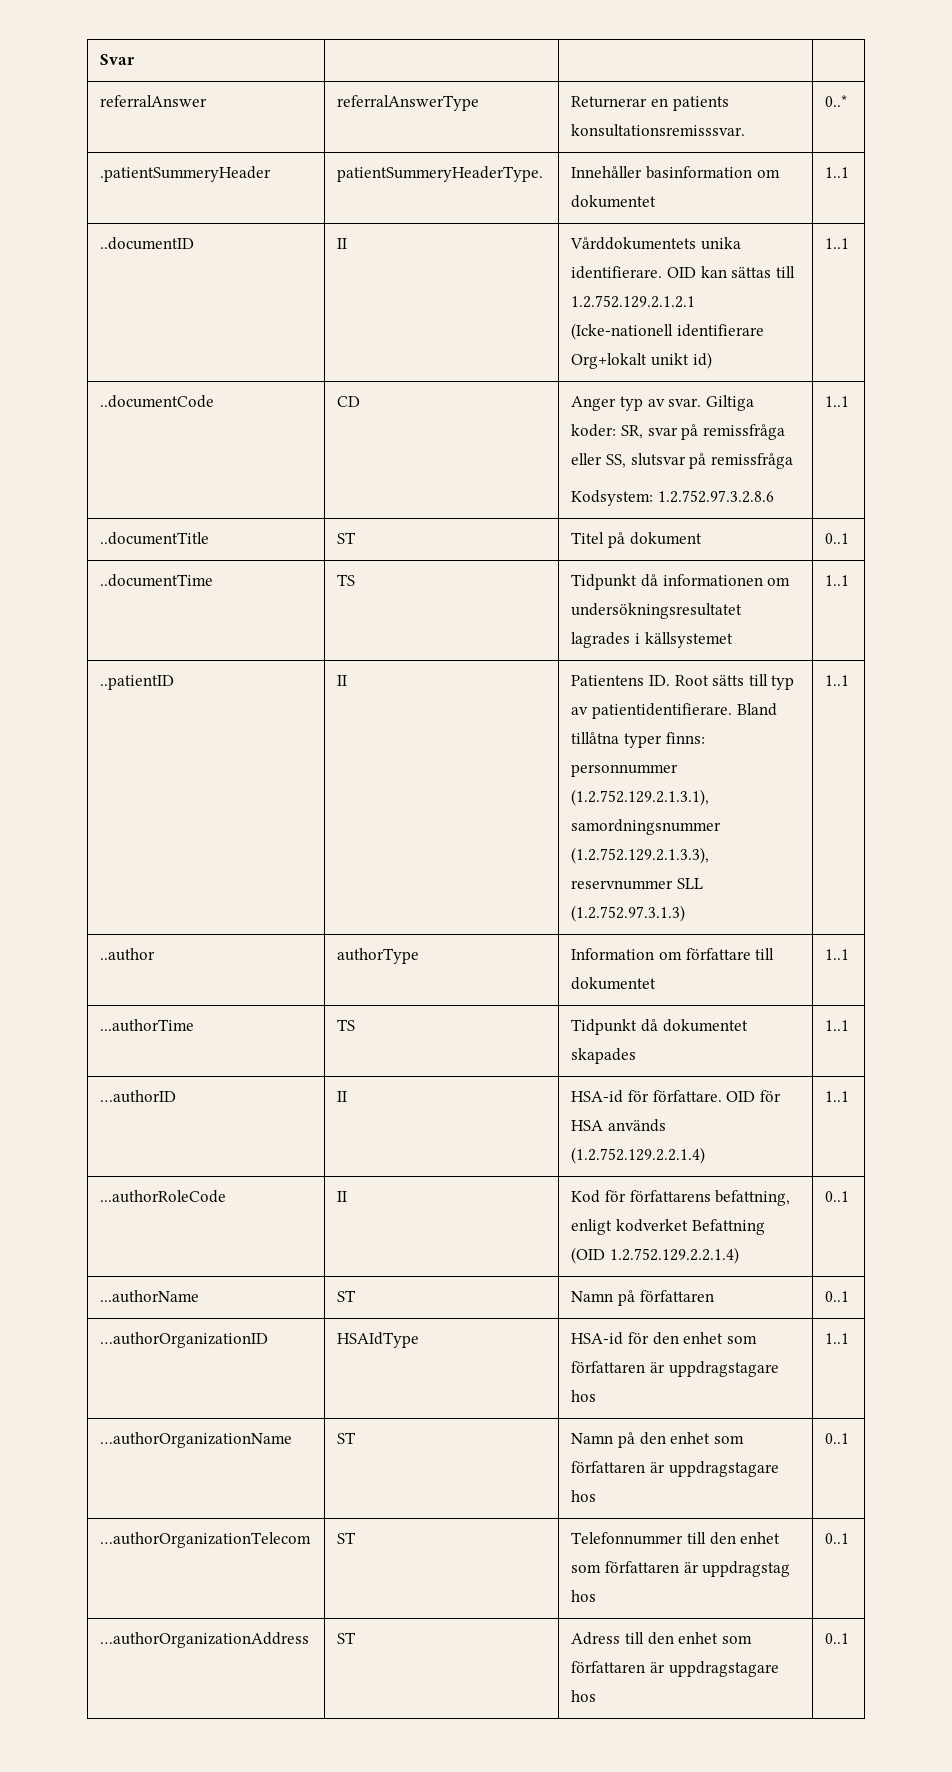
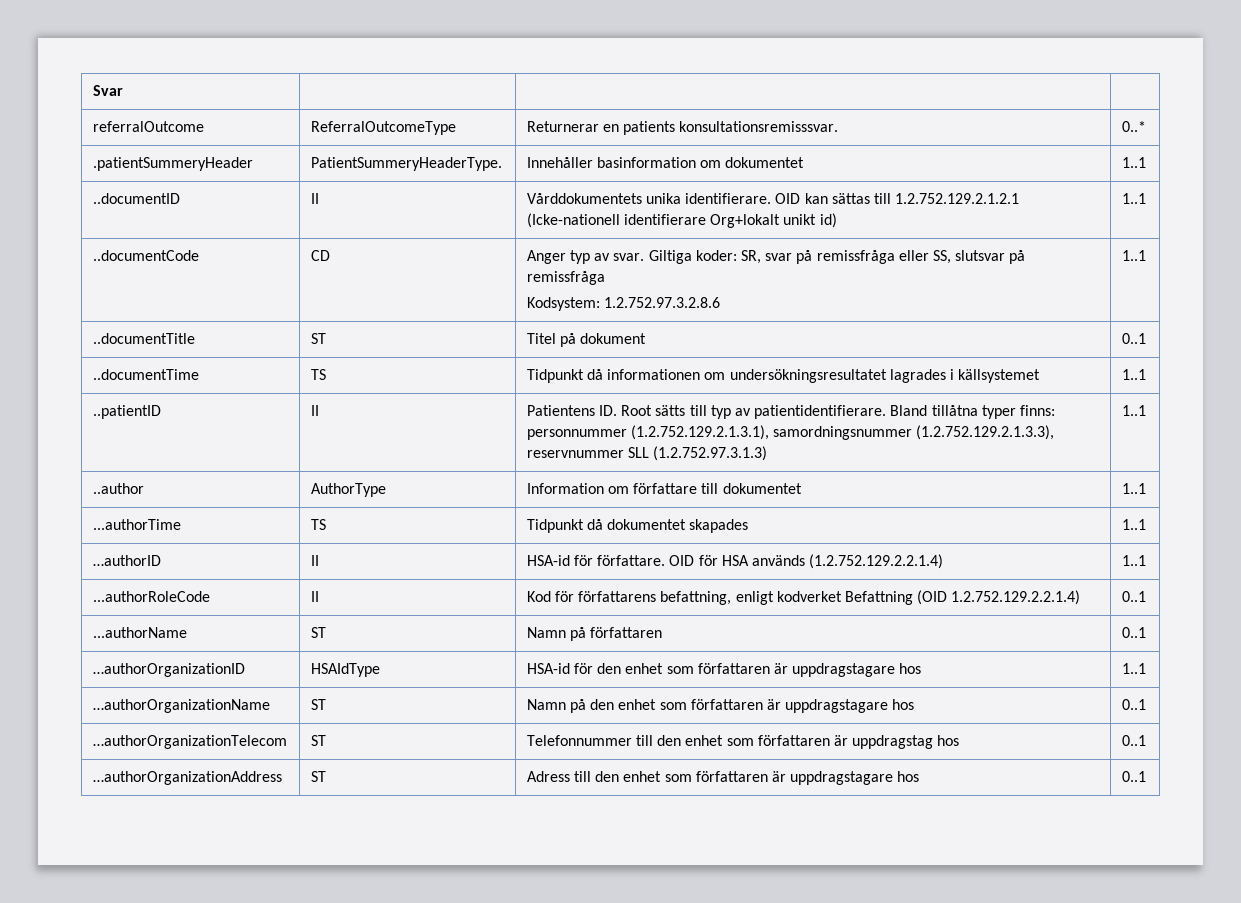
- referralAnswer | referralAnswerType | Returnerar en patients konsultationsremisssvar. | 0..*
+ referralOutcome | ReferralOutcomeType | Returnerar en patients konsultationsremisssvar. | 0..*
- .patientSummeryHeader | patientSummeryHeaderType. | Innehåller basinformation om dokumentet | 1..1
+ .patientSummeryHeader | PatientSummeryHeaderType. | Innehåller basinformation om dokumentet | 1..1
- ..author | authorType | Information om författare till dokumentet | 1..1
+ ..author | AuthorType | Information om författare till dokumentet | 1..1

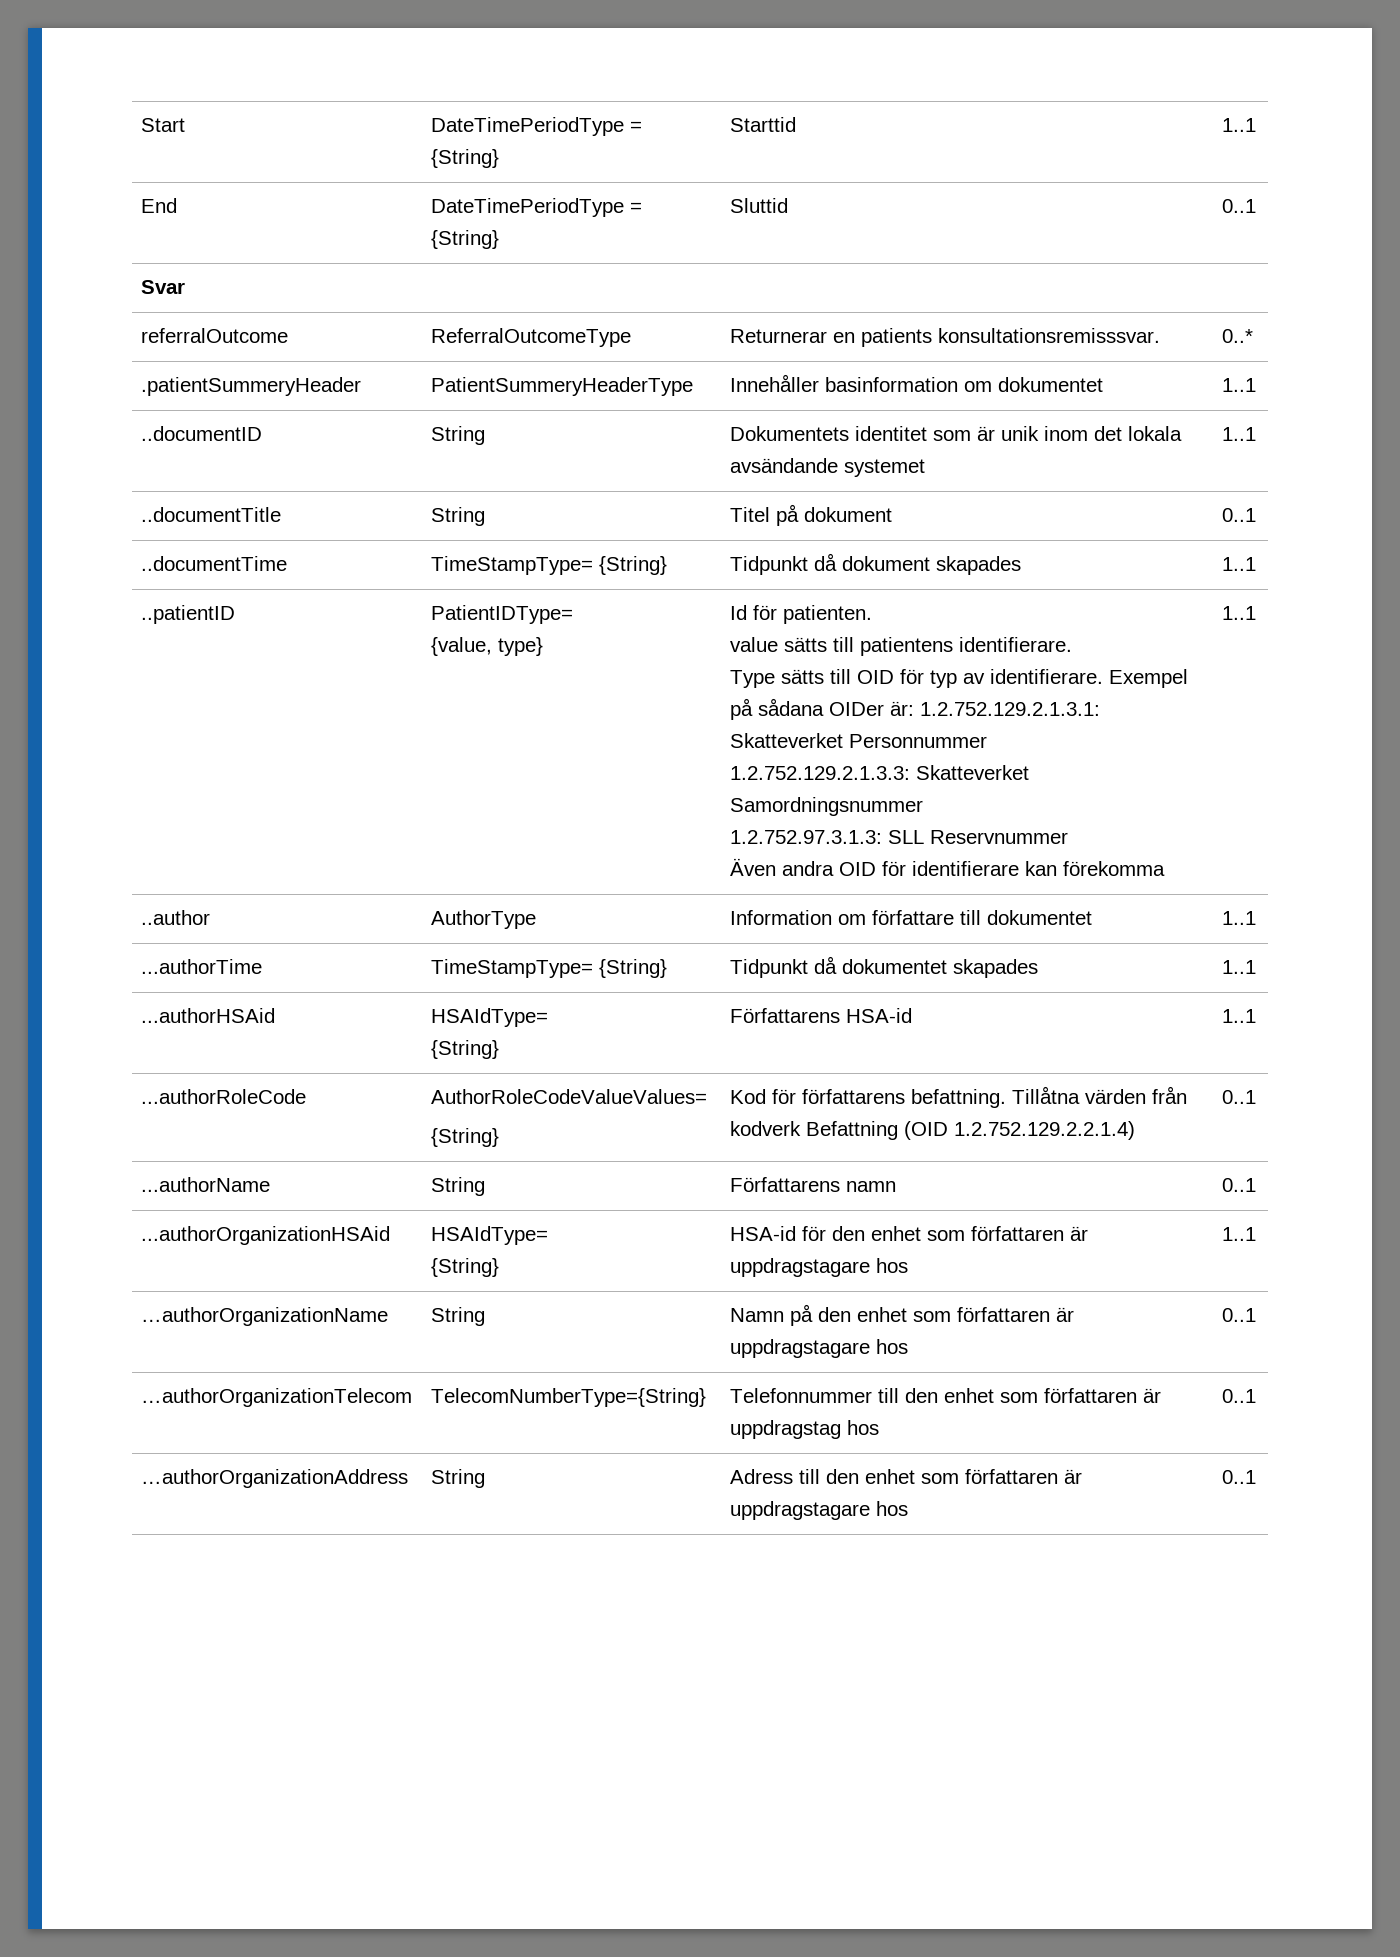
+ Start | DateTimePeriodType = {String} | Starttid | 1..1
+ End | DateTimePeriodType = {String} | Sluttid | 0..1
- .patientSummeryHeader | PatientSummeryHeaderType. | Innehåller basinformation om dokumentet | 1..1
+ .patientSummeryHeader | PatientSummeryHeaderType | Innehåller basinformation om dokumentet | 1..1
- ..documentID | II | Vårddokumentets unika identifierare. OID kan sättas till 1.2.752.129.2.1.2.1 (Icke-nationell identifierare Org+lokalt unikt id) | 1..1
- ..documentCode | CD | Anger typ av svar. Giltiga koder: SR, svar på remissfråga eller SS, slutsvar på remissfråga
- Kodsystem: 1.2.752.97.3.2.8.6 | 1..1
+ ..documentID | String | Dokumentets identitet som är unik inom det lokala avsändande systemet | 1..1
- ..documentTitle | ST | Titel på dokument | 0..1
+ ..documentTitle | String | Titel på dokument | 0..1
- ..documentTime | TS | Tidpunkt då informationen om undersökningsresultatet lagrades i källsystemet | 1..1
- ..patientID | II | Patientens ID. Root sätts till typ av patientidentifierare. Bland tillåtna typer finns: personnummer (1.2.752.129.2.1.3.1), samordningsnummer (1.2.752.129.2.1.3.3), reservnummer SLL (1.2.752.97.3.1.3) | 1..1
+ ..documentTime | TimeStampType= {String} | Tidpunkt då dokument skapades | 1..1
+ ..patientID | PatientIDType=
+ {value, type} | Id för patienten.
+ value sätts till patientens identifierare.
+ Type sätts till OID för typ av identifierare. Exempel på sådana OIDer är: 1.2.752.129.2.1.3.1: Skatteverket Personnummer
+ 1.2.752.129.2.1.3.3: Skatteverket Samordningsnummer
+ 1.2.752.97.3.1.3: SLL Reservnummer
+ Även andra OID för identifierare kan förekomma | 1..1
- ...authorTime | TS | Tidpunkt då dokumentet skapades | 1..1
+ ...authorTime | TimeStampType= {String} | Tidpunkt då dokumentet skapades | 1..1
- …authorID | II | HSA-id för författare. OID för HSA används (1.2.752.129.2.2.1.4) | 1..1
+ ...authorHSAid | HSAIdType=
+ {String} | Författarens HSA-id | 1..1
- ...authorRoleCode | II | Kod för författarens befattning, enligt kodverket Befattning (OID 1.2.752.129.2.2.1.4) | 0..1
+ ...authorRoleCode | AuthorRoleCodeValueValues=
+ {String} | Kod för författarens befattning. Tillåtna värden från kodverk Befattning (OID 1.2.752.129.2.2.1.4) | 0..1
- ...authorName | ST | Namn på författaren | 0..1
- …authorOrganizationID | HSAIdType | HSA-id för den enhet som författaren är uppdragstagare hos | 1..1
+ ...authorName | String | Författarens namn | 0..1
+ ...authorOrganizationHSAid | HSAIdType=
+ {String} | HSA-id för den enhet som författaren är uppdragstagare hos | 1..1
- …authorOrganizationName | ST | Namn på den enhet som författaren är uppdragstagare hos | 0..1
+ …authorOrganizationName | String | Namn på den enhet som författaren är uppdragstagare hos | 0..1
- …authorOrganizationTelecom | ST | Telefonnummer till den enhet som författaren är uppdragstag hos | 0..1
+ …authorOrganizationTelecom | TelecomNumberType={String} | Telefonnummer till den enhet som författaren är uppdragstag hos | 0..1
- …authorOrganizationAddress | ST | Adress till den enhet som författaren är uppdragstagare hos | 0..1
+ …authorOrganizationAddress | String | Adress till den enhet som författaren är uppdragstagare hos | 0..1

